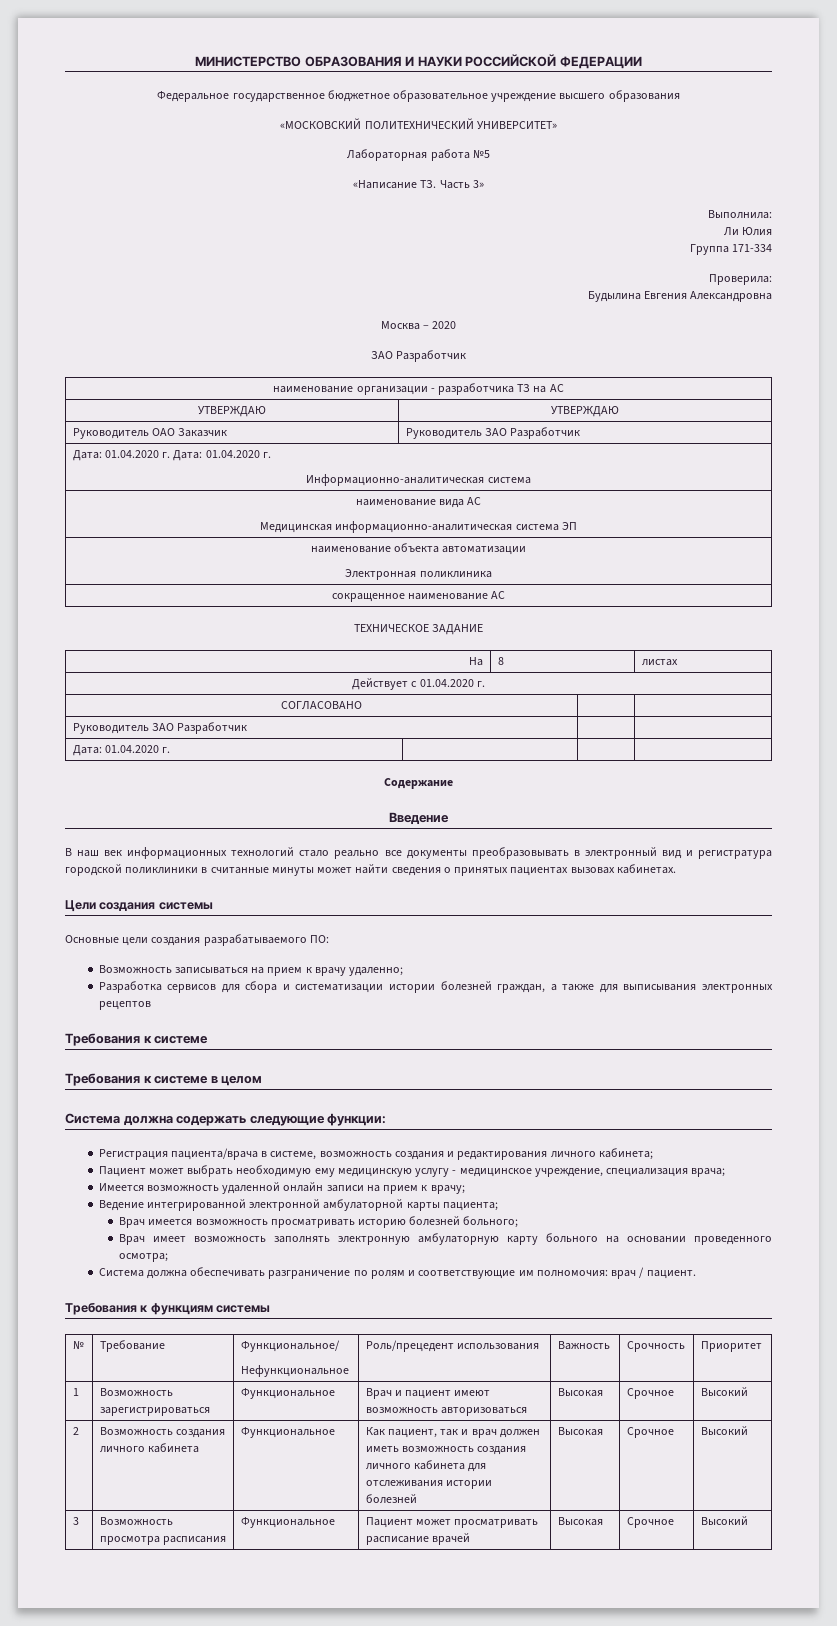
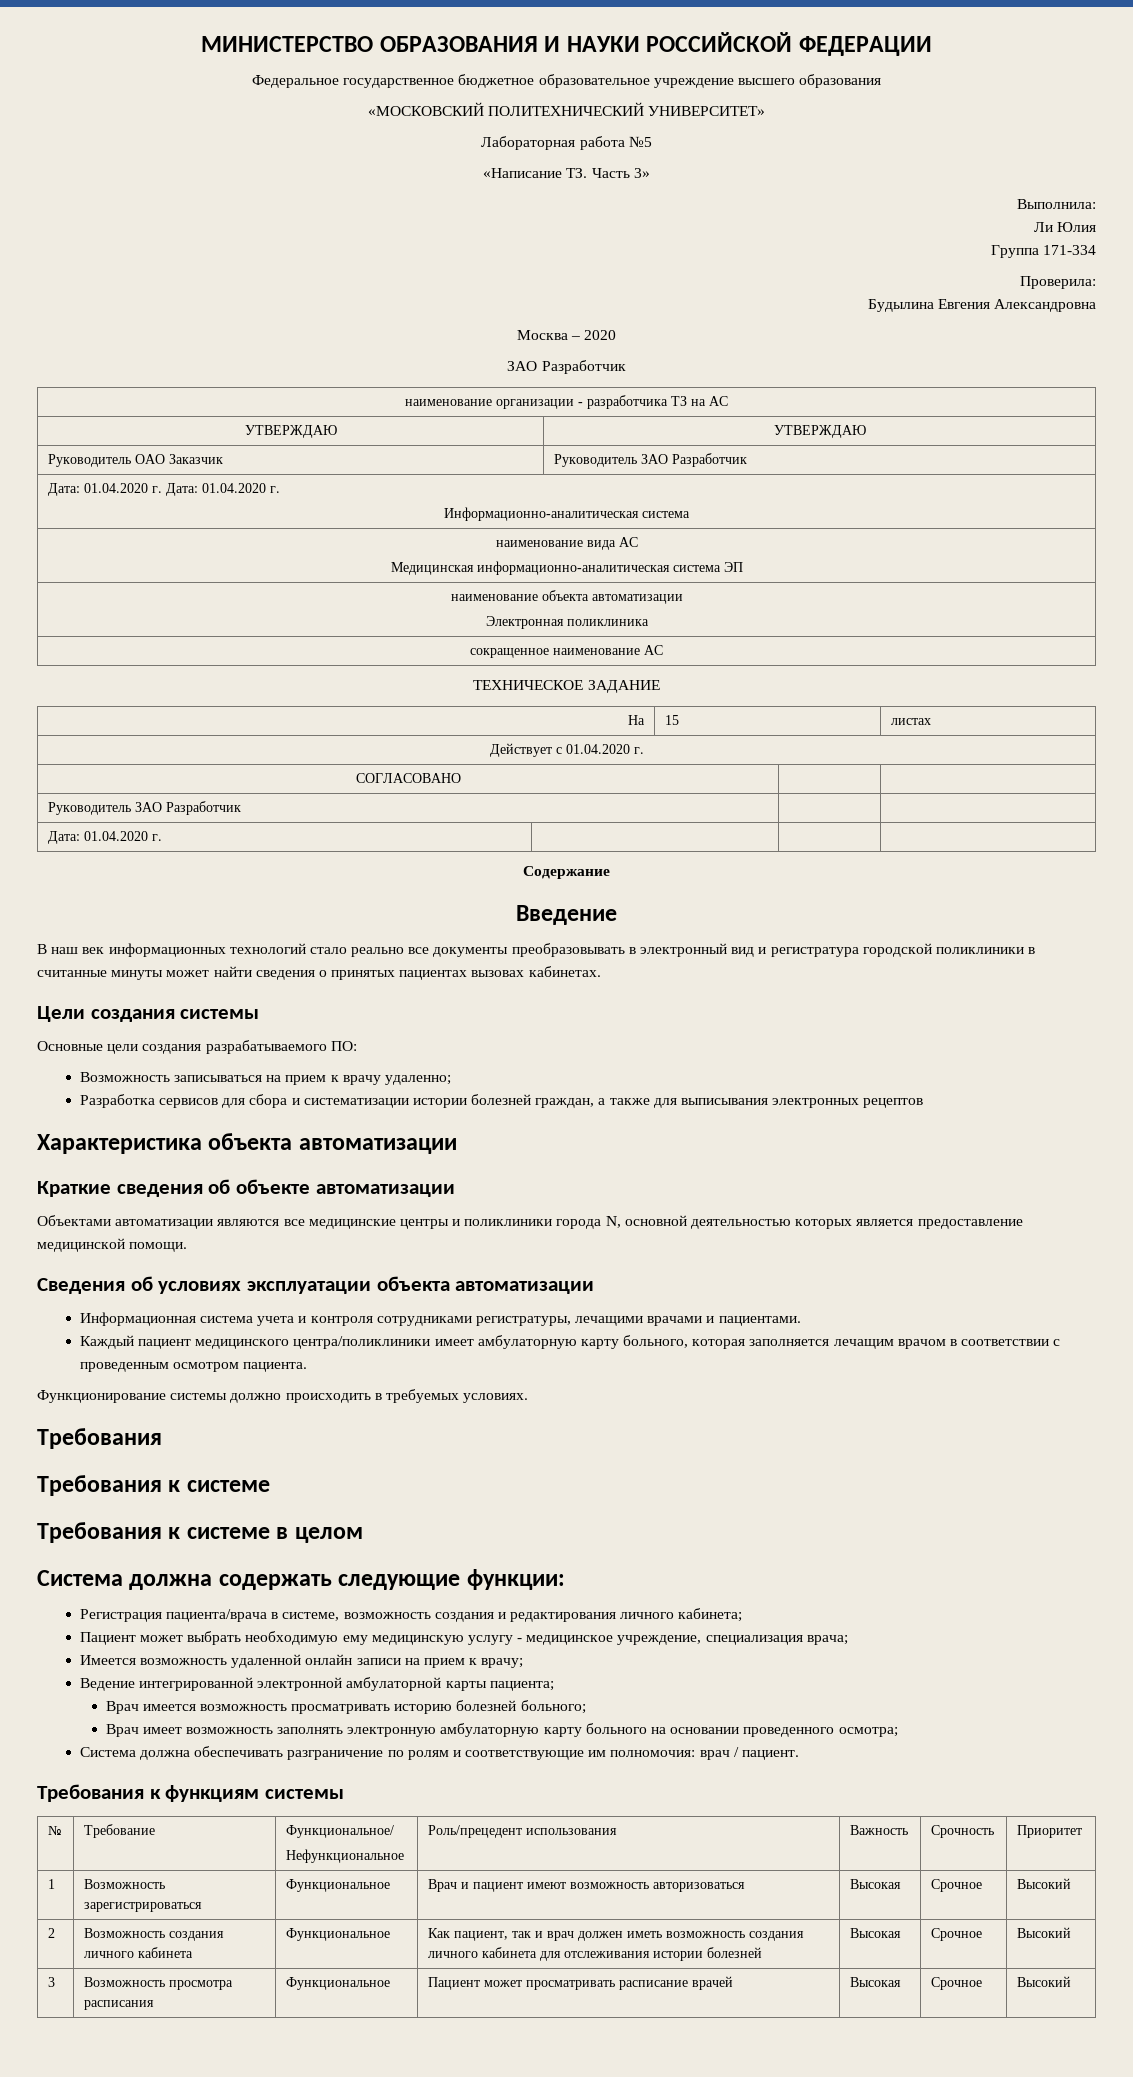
- На | 8 | листах
+ На | 15 | листах
+ Характеристика объекта автоматизации
+ Краткие сведения об объекте автоматизации
+ Объектами автоматизации являются все медицинские центры и поликлиники города N, основной деятельностью которых является предоставление медицинской помощи.
+ Сведения об условиях эксплуатации объекта автоматизации
+ Информационная система учета и контроля сотрудниками регистратуры, лечащими врачами и пациентами.
+ Каждый пациент медицинского центра/поликлиники имеет амбулаторную карту больного, которая заполняется лечащим врачом в соответствии с проведенным осмотром пациента.
+ Функционирование системы должно происходить в требуемых условиях.
+ Требования

